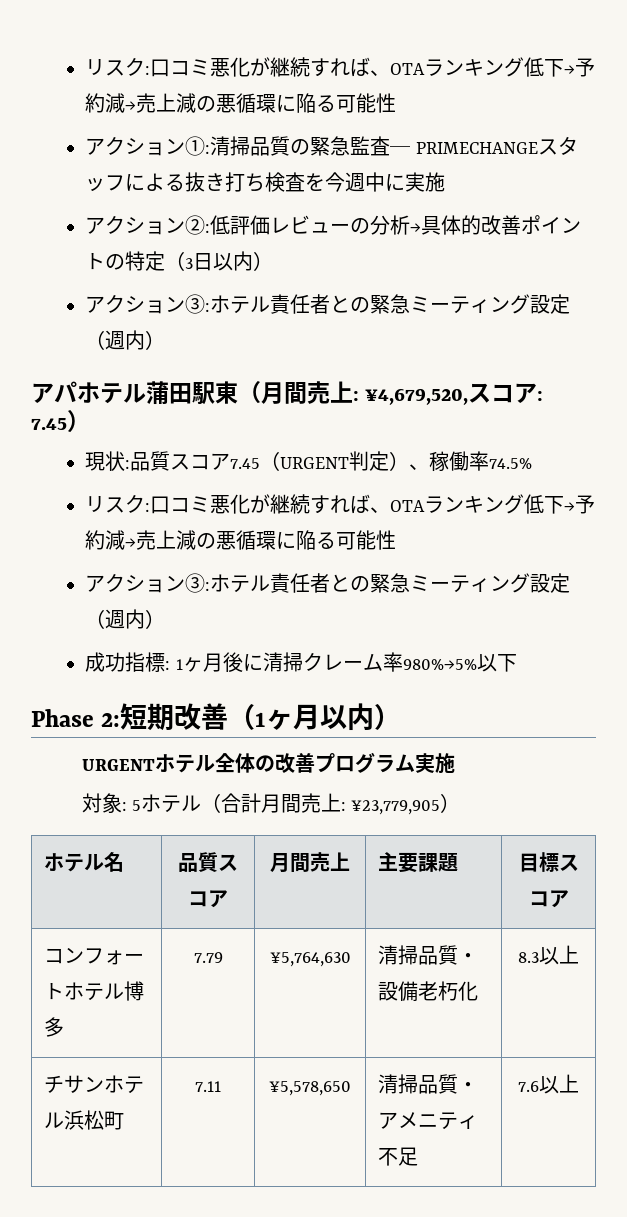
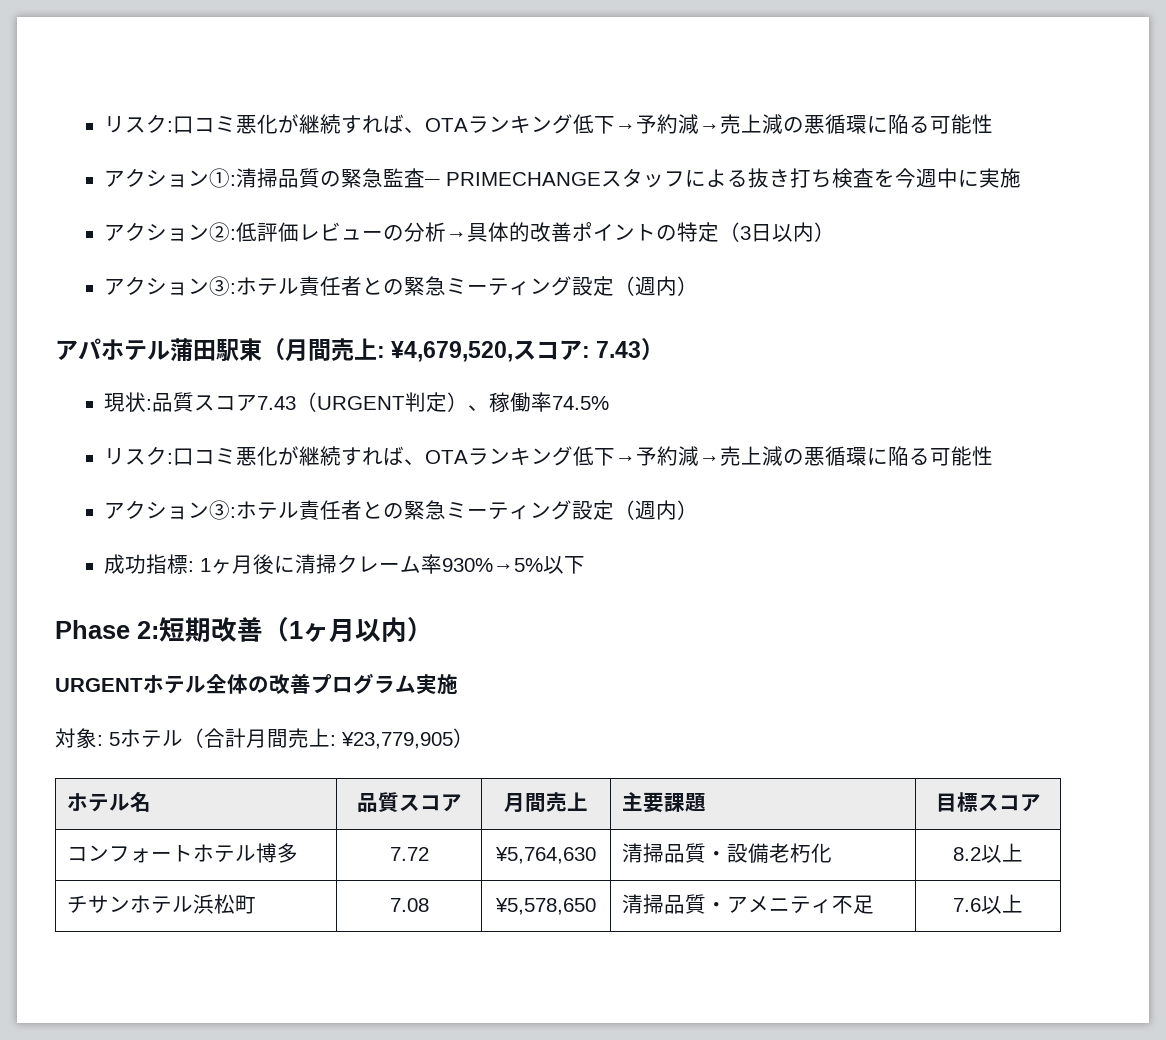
- アパホテル蒲田駅東（月間売上: ¥4,679,520,スコア: 7.45）
+ アパホテル蒲田駅東（月間売上: ¥4,679,520,スコア: 7.43）
- 現状:品質スコア7.45（URGENT判定）、稼働率74.5%
+ 現状:品質スコア7.43（URGENT判定）、稼働率74.5%
- 成功指標: 1ヶ月後に清掃クレーム率980%→5%以下
+ 成功指標: 1ヶ月後に清掃クレーム率930%→5%以下
- コンフォートホテル博多 | 7.79 | ¥5,764,630 | 清掃品質・設備老朽化 | 8.3以上
+ コンフォートホテル博多 | 7.72 | ¥5,764,630 | 清掃品質・設備老朽化 | 8.2以上
- チサンホテル浜松町 | 7.11 | ¥5,578,650 | 清掃品質・アメニティ不足 | 7.6以上
+ チサンホテル浜松町 | 7.08 | ¥5,578,650 | 清掃品質・アメニティ不足 | 7.6以上

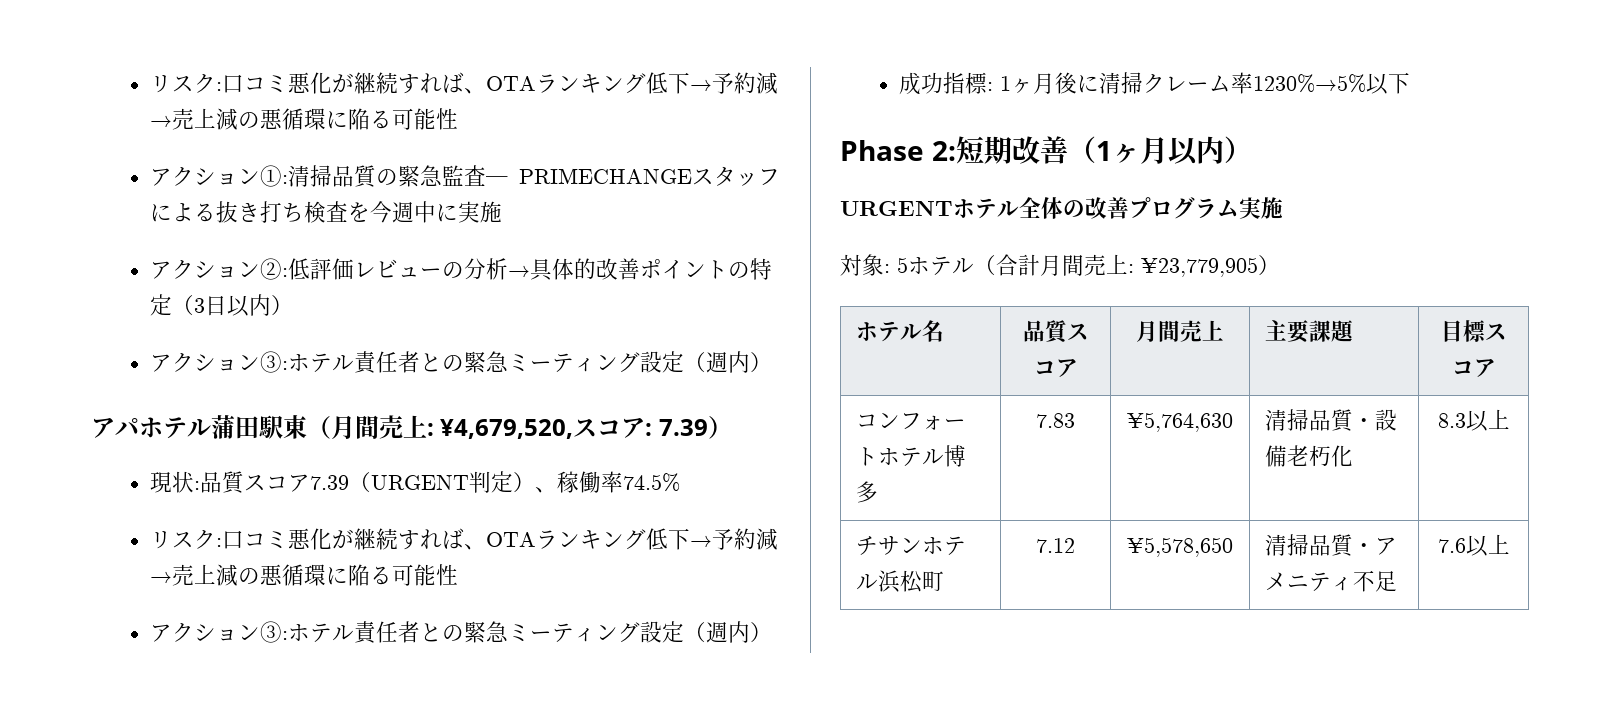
- アパホテル蒲田駅東（月間売上: ¥4,679,520,スコア: 7.43）
+ アパホテル蒲田駅東（月間売上: ¥4,679,520,スコア: 7.39）
- 現状:品質スコア7.43（URGENT判定）、稼働率74.5%
+ 現状:品質スコア7.39（URGENT判定）、稼働率74.5%
- 成功指標: 1ヶ月後に清掃クレーム率930%→5%以下
+ 成功指標: 1ヶ月後に清掃クレーム率1230%→5%以下
- コンフォートホテル博多 | 7.72 | ¥5,764,630 | 清掃品質・設備老朽化 | 8.2以上
+ コンフォートホテル博多 | 7.83 | ¥5,764,630 | 清掃品質・設備老朽化 | 8.3以上
- チサンホテル浜松町 | 7.08 | ¥5,578,650 | 清掃品質・アメニティ不足 | 7.6以上
+ チサンホテル浜松町 | 7.12 | ¥5,578,650 | 清掃品質・アメニティ不足 | 7.6以上

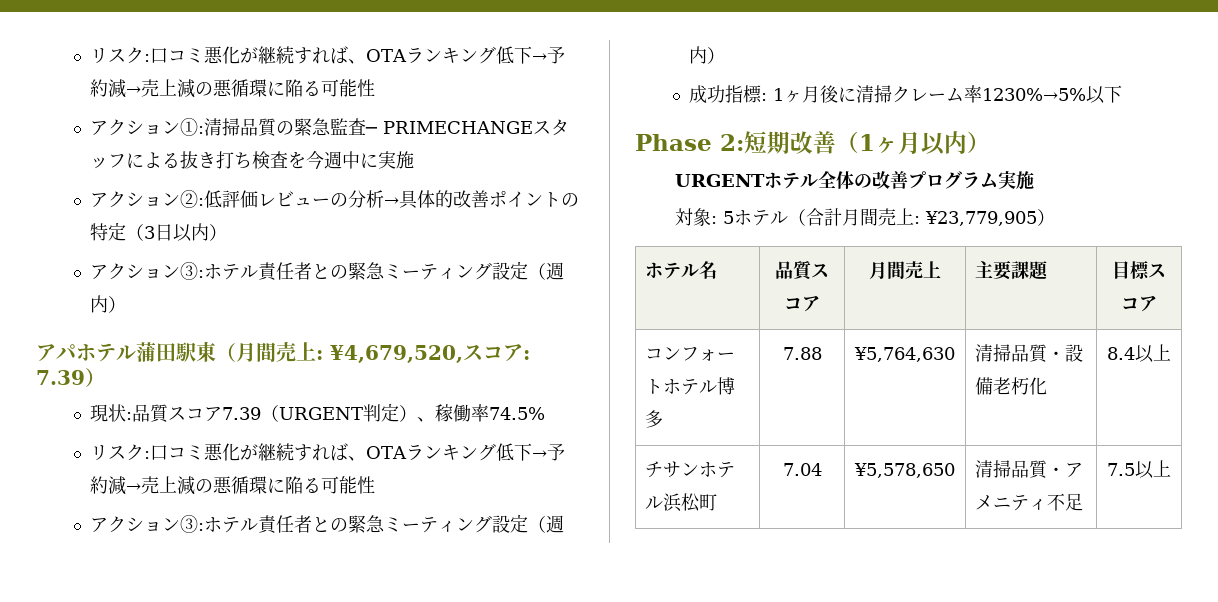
- コンフォートホテル博多 | 7.83 | ¥5,764,630 | 清掃品質・設備老朽化 | 8.3以上
+ コンフォートホテル博多 | 7.88 | ¥5,764,630 | 清掃品質・設備老朽化 | 8.4以上
- チサンホテル浜松町 | 7.12 | ¥5,578,650 | 清掃品質・アメニティ不足 | 7.6以上
+ チサンホテル浜松町 | 7.04 | ¥5,578,650 | 清掃品質・アメニティ不足 | 7.5以上

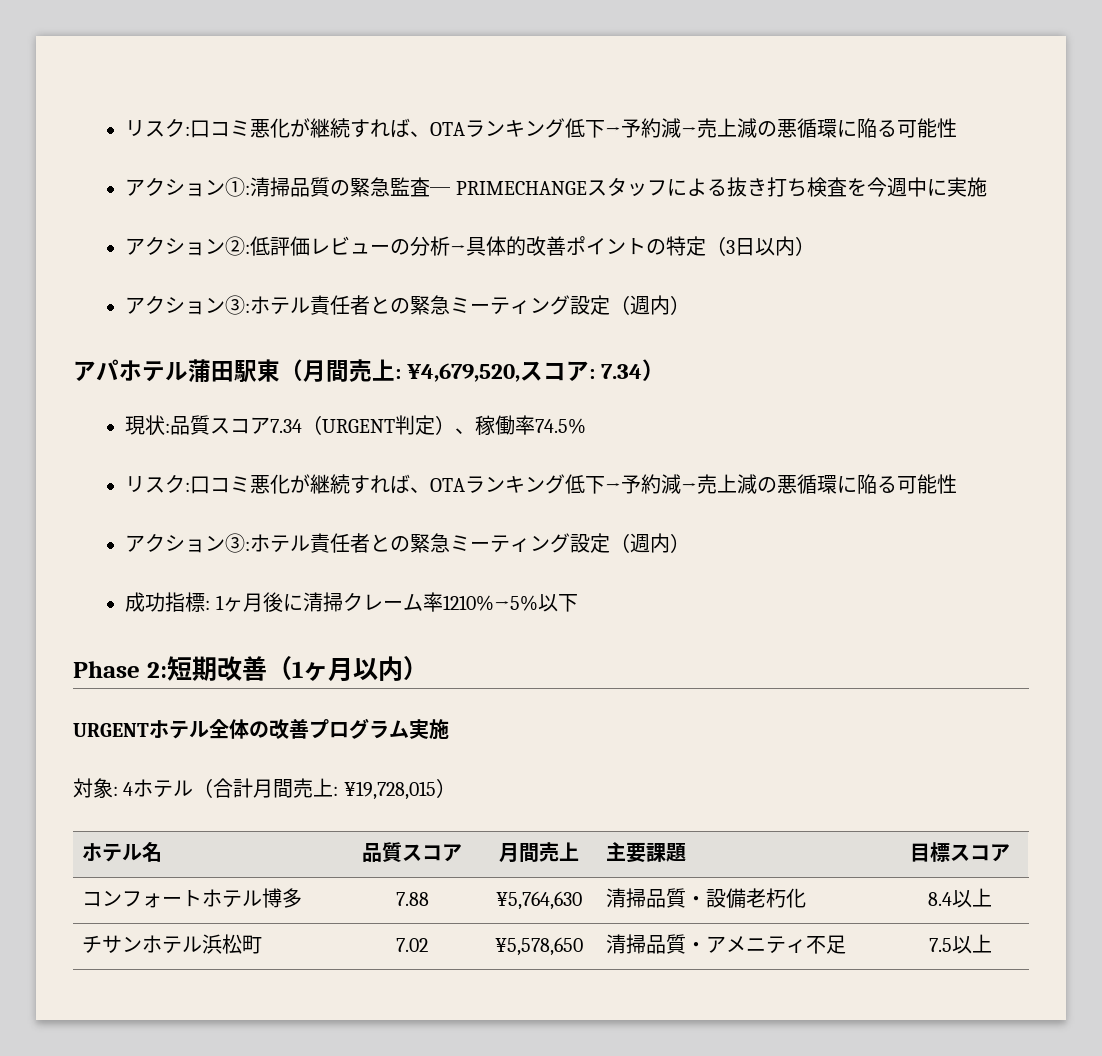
- アパホテル蒲田駅東（月間売上: ¥4,679,520,スコア: 7.39）
+ アパホテル蒲田駅東（月間売上: ¥4,679,520,スコア: 7.34）
- 現状:品質スコア7.39（URGENT判定）、稼働率74.5%
+ 現状:品質スコア7.34（URGENT判定）、稼働率74.5%
- 成功指標: 1ヶ月後に清掃クレーム率1230%→5%以下
+ 成功指標: 1ヶ月後に清掃クレーム率1210%→5%以下
- 対象: 5ホテル（合計月間売上: ¥23,779,905）
+ 対象: 4ホテル（合計月間売上: ¥19,728,015）
- チサンホテル浜松町 | 7.04 | ¥5,578,650 | 清掃品質・アメニティ不足 | 7.5以上
+ チサンホテル浜松町 | 7.02 | ¥5,578,650 | 清掃品質・アメニティ不足 | 7.5以上

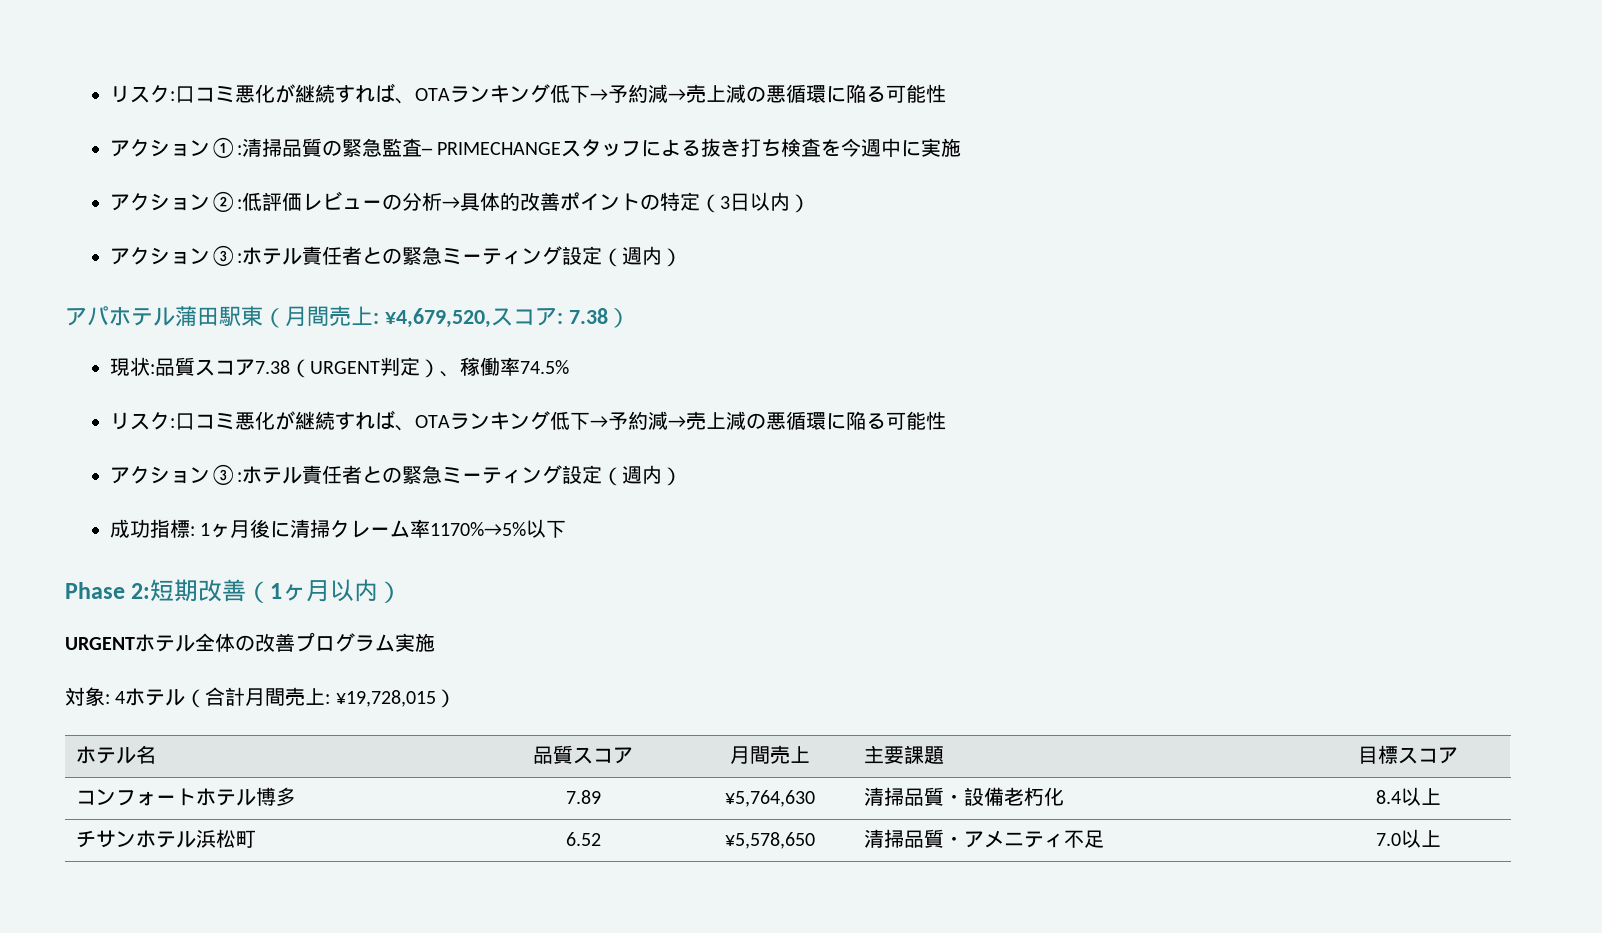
- アパホテル蒲田駅東（月間売上: ¥4,679,520,スコア: 7.34）
+ アパホテル蒲田駅東（月間売上: ¥4,679,520,スコア: 7.38）
- 現状:品質スコア7.34（URGENT判定）、稼働率74.5%
+ 現状:品質スコア7.38（URGENT判定）、稼働率74.5%
- 成功指標: 1ヶ月後に清掃クレーム率1210%→5%以下
+ 成功指標: 1ヶ月後に清掃クレーム率1170%→5%以下
- コンフォートホテル博多 | 7.88 | ¥5,764,630 | 清掃品質・設備老朽化 | 8.4以上
+ コンフォートホテル博多 | 7.89 | ¥5,764,630 | 清掃品質・設備老朽化 | 8.4以上
- チサンホテル浜松町 | 7.02 | ¥5,578,650 | 清掃品質・アメニティ不足 | 7.5以上
+ チサンホテル浜松町 | 6.52 | ¥5,578,650 | 清掃品質・アメニティ不足 | 7.0以上

